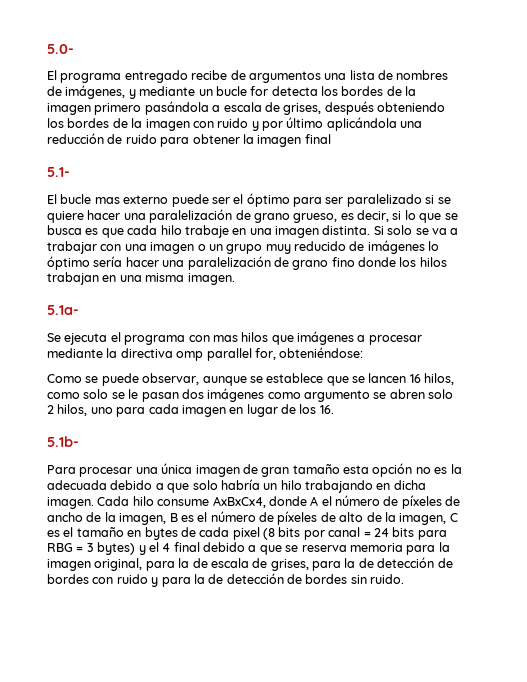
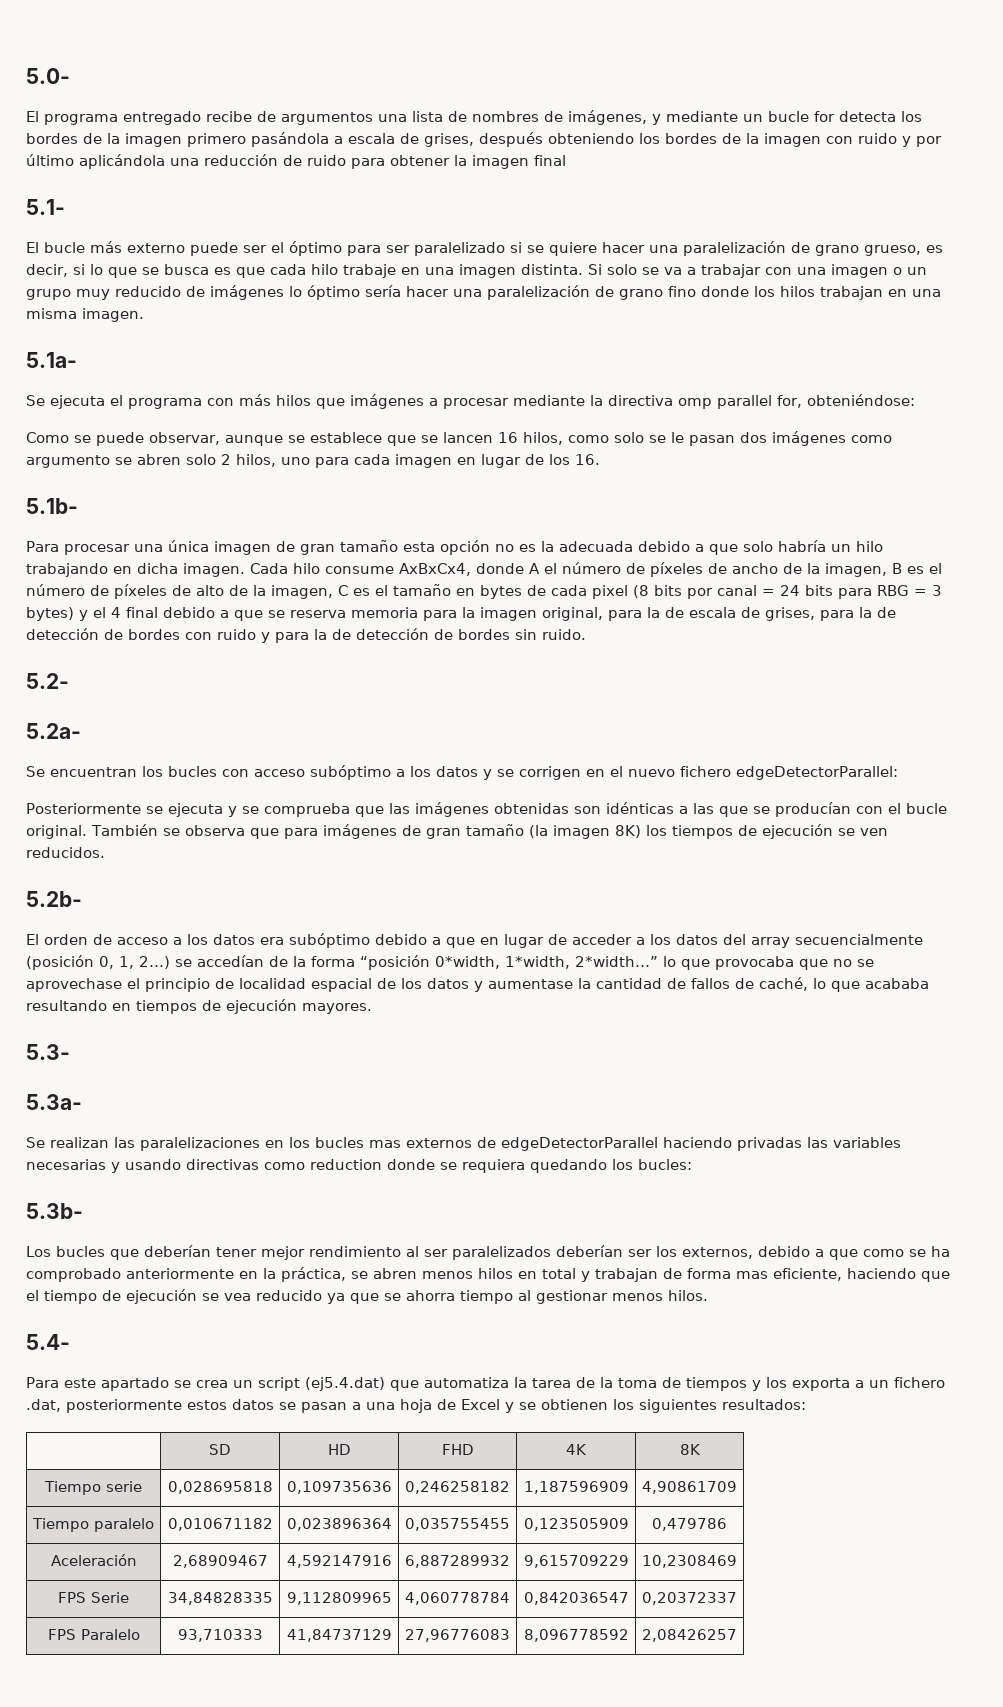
- El bucle mas externo puede ser el óptimo para ser paralelizado si se quiere hacer una paralelización de grano grueso, es decir, si lo que se busca es que cada hilo trabaje en una imagen distinta.
+ El bucle más externo puede ser el óptimo para ser paralelizado si se quiere hacer una paralelización de grano grueso, es decir, si lo que se busca es que cada hilo trabaje en una imagen distinta.
- Se ejecuta el programa con mas hilos que imágenes a procesar mediante la directiva omp parallel for, obteniéndose:
+ Se ejecuta el programa con más hilos que imágenes a procesar mediante la directiva omp parallel for, obteniéndose:
+ 5.2-
+ 5.2a-
+ Se encuentran los bucles con acceso subóptimo a los datos y se corrigen en el nuevo fichero edgeDetectorParallel:
+ Posteriormente se ejecuta y se comprueba que las imágenes obtenidas son idénticas a las que se producían con el bucle original. También se observa que para imágenes de gran tamaño (la imagen 8K) los tiempos de ejecución se ven reducidos.
+ 5.2b-
+ El orden de acceso a los datos era subóptimo debido a que en lugar de acceder a los datos del array secuencialmente (posición 0, 1, 2…) se accedían de la forma “posición 0*width, 1*width, 2*width…” lo que provocaba que no se aprovechase el principio de localidad espacial de los datos y aumentase la cantidad de fallos de caché, lo que acababa resultando en tiempos de ejecución mayores.
+ 5.3-
+ 5.3a-
+ Se realizan las paralelizaciones en los bucles mas externos de edgeDetectorParallel haciendo privadas las variables necesarias y usando directivas como reduction donde se requiera quedando los bucles:
+ 5.3b-
+ Los bucles que deberían tener mejor rendimiento al ser paralelizados deberían ser los externos, debido a que como se ha comprobado anteriormente en la práctica, se abren menos hilos en total y trabajan de forma mas eficiente, haciendo que el tiempo de ejecución se vea reducido ya que se ahorra tiempo al gestionar menos hilos.
+ 5.4-
+ Para este apartado se crea un script (ej5.4.dat) que automatiza la tarea de la toma de tiempos y los exporta a un fichero .dat, posteriormente estos datos se pasan a una hoja de Excel y se obtienen los siguientes resultados:
+ | SD | HD | FHD | 4K | 8K
+ Tiempo serie | 0,028695818 | 0,109735636 | 0,246258182 | 1,187596909 | 4,90861709
+ Tiempo paralelo | 0,010671182 | 0,023896364 | 0,035755455 | 0,123505909 | 0,479786
+ Aceleración | 2,68909467 | 4,592147916 | 6,887289932 | 9,615709229 | 10,2308469
+ FPS Serie | 34,84828335 | 9,112809965 | 4,060778784 | 0,842036547 | 0,20372337
+ FPS Paralelo | 93,710333 | 41,84737129 | 27,96776083 | 8,096778592 | 2,08426257

